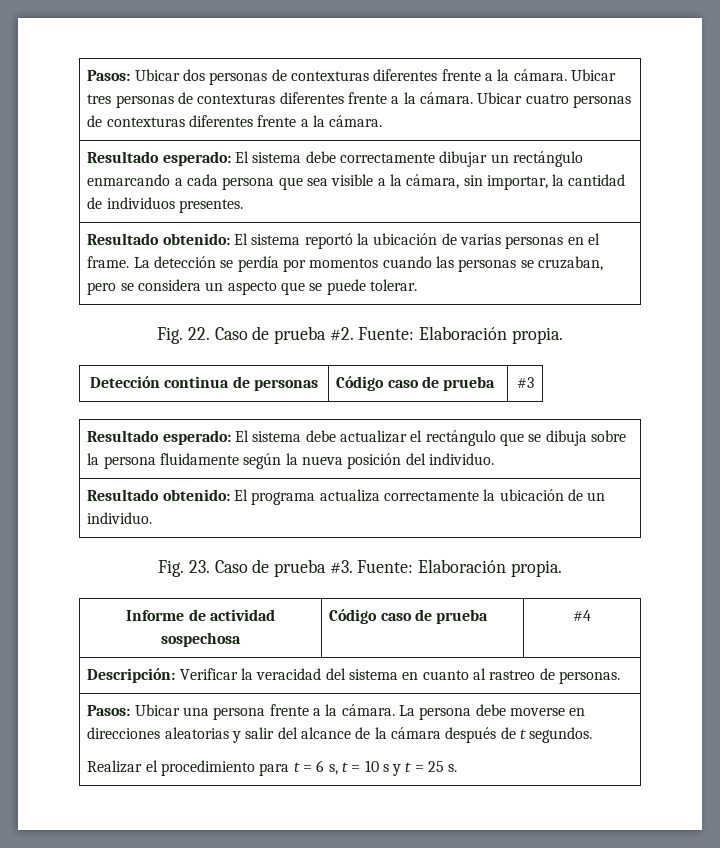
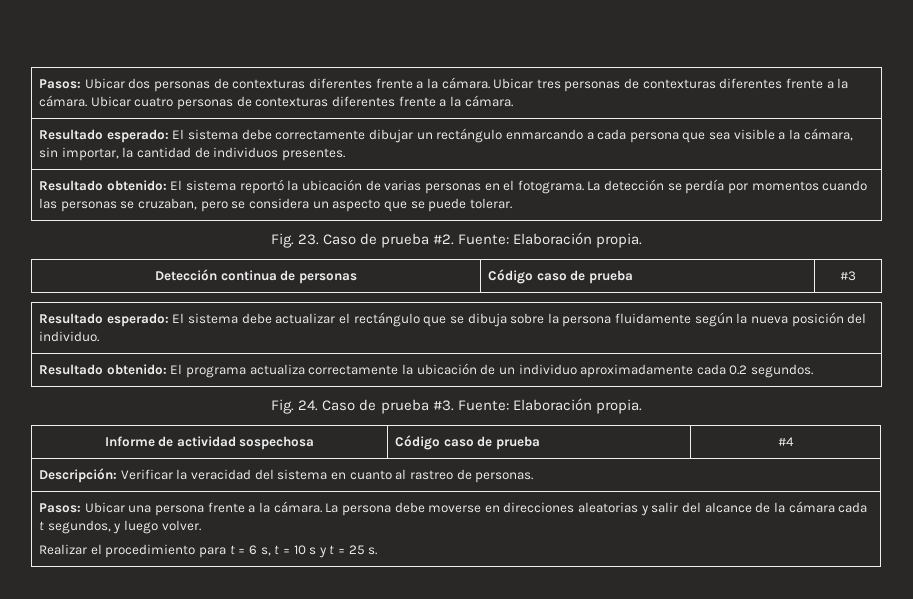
- Resultado obtenido: El sistema reportó la ubicación de varias personas en el frame. La detección se perdía por momentos cuando las personas se cruzaban, pero se considera un aspecto que se puede tolerar.
+ Resultado obtenido: El sistema reportó la ubicación de varias personas en el fotograma. La detección se perdía por momentos cuando las personas se cruzaban, pero se considera un aspecto que se puede tolerar.
- Fig. 22. Caso de prueba #2.
+ Fig. 23. Caso de prueba #2.
- Resultado obtenido: El programa actualiza correctamente la ubicación de un individuo.
- Fig. 23. Caso de prueba #3.
+ Resultado obtenido: El programa actualiza correctamente la ubicación de un individuo aproximadamente cada 0.2 segundos.
+ Fig. 24. Caso de prueba #3.
- La persona debe moverse en direcciones aleatorias y salir del alcance de la cámara después de t segundos.
+ La persona debe moverse en direcciones aleatorias y salir del alcance de la cámara cada t segundos, y luego volver.

